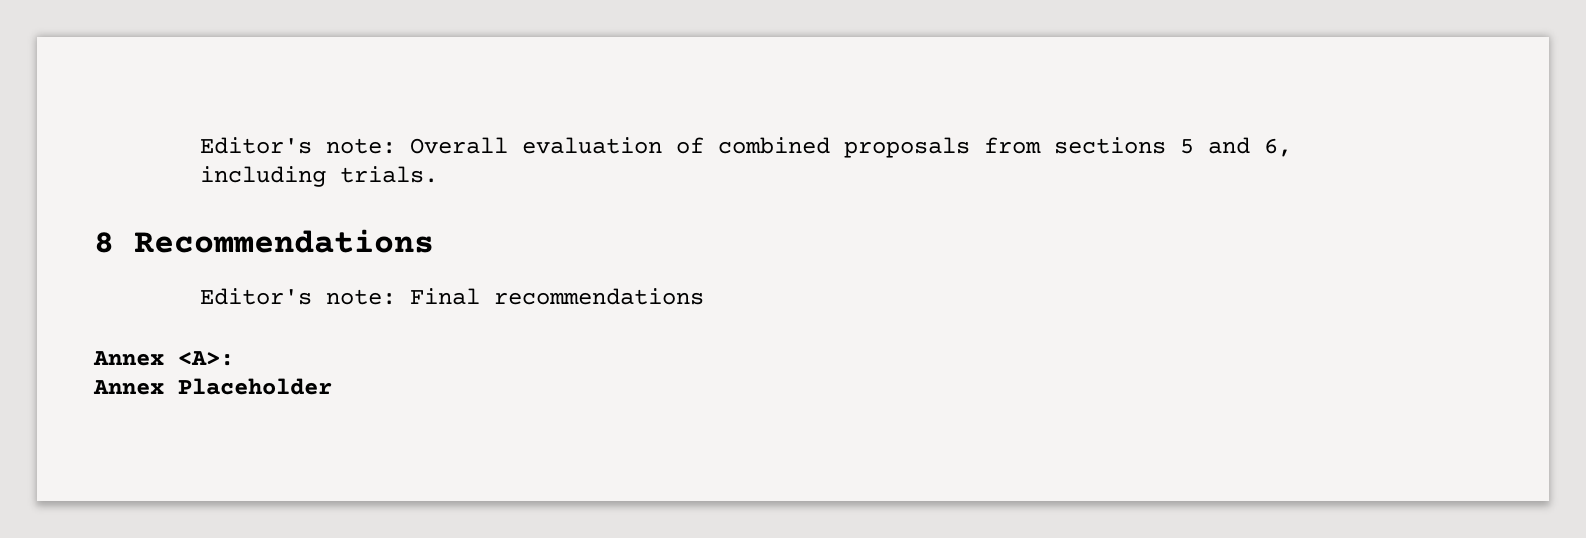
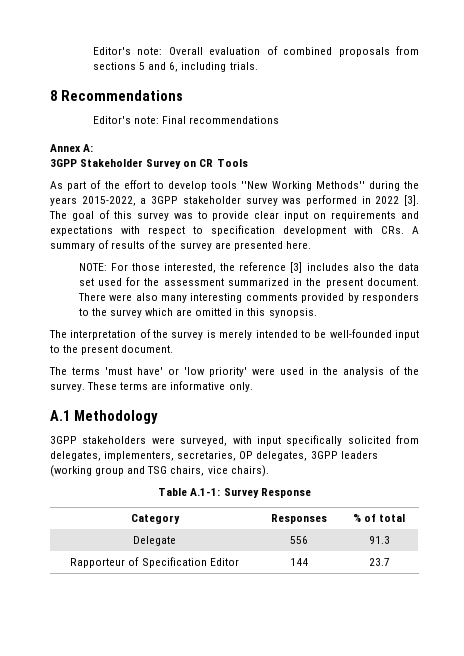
- Annex <A>:
- Annex Placeholder
+ Annex A:
+ 3GPP Stakeholder Survey on CR Tools
+ As part of the effort to develop tools ''New Working Methods'' during the years 2015-2022, a 3GPP stakeholder survey was performed in 2022 [3]. The goal of this survey was to provide clear input on requirements and expectations with respect to specification development with CRs. A summary of results of the survey are presented here.
+ NOTE: For those interested, the reference [3] includes also the data set used for the assessment summarized in the present document. There were also many interesting comments provided by responders to the survey which are omitted in this synopsis.
+ The interpretation of the survey is merely intended to be well-founded input to the present document.
+ The terms 'must have' or 'low priority' were used in the analysis of the survey. These terms are informative only.
+ A.1 Methodology
+ 3GPP stakeholders were surveyed, with input specifically solicited from delegates, implementers, secretaries, OP delegates, 3GPP leaders (working group and TSG chairs, vice chairs).
+ Table A.1-1: Survey Response
+ Category | Responses | % of total
+ Delegate | 556 | 91.3
+ Rapporteur of Specification Editor | 144 | 23.7

